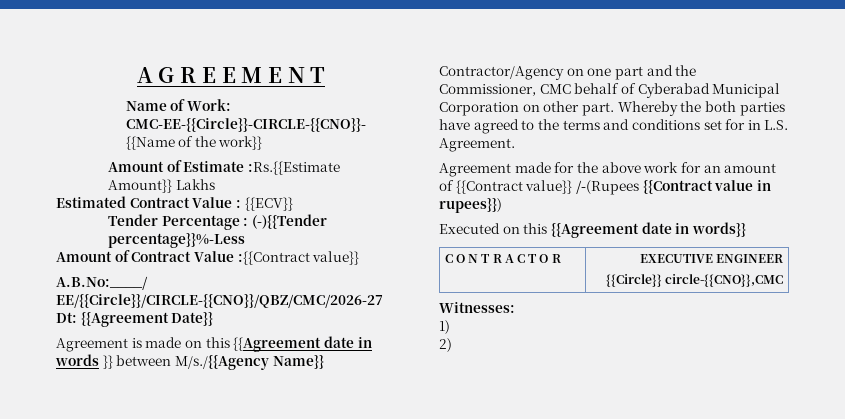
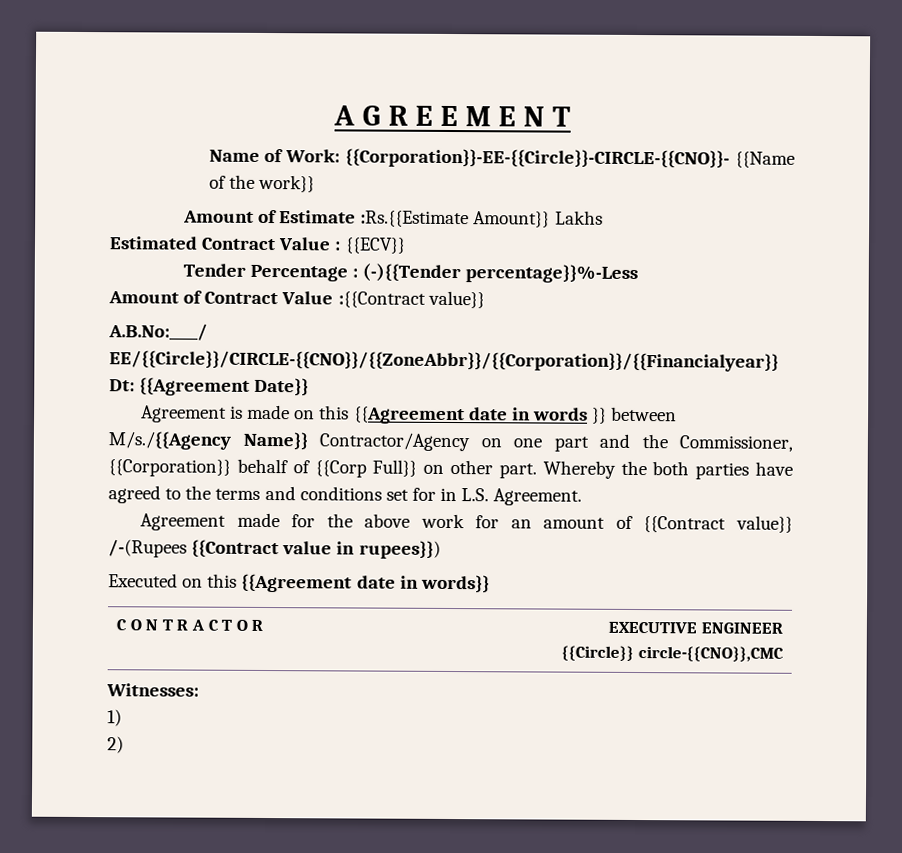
- Name of Work: CMC-EE-{{Circle}}-CIRCLE-{{CNO}}- {{Name of the work}}
+ Name of Work: {{Corporation}}-EE-{{Circle}}-CIRCLE-{{CNO}}- {{Name of the work}}
- A.B.No:____/ EE/{{Circle}}/CIRCLE-{{CNO}}/QBZ/CMC/2026-27 Dt: {{Agreement Date}}
+ A.B.No:____/ EE/{{Circle}}/CIRCLE-{{CNO}}/{{ZoneAbbr}}/{{Corporation}}/{{Financialyear}} Dt: {{Agreement Date}}
- Agreement is made on this {{Agreement date in words }} between M/s./{{Agency Name}} Contractor/Agency on one part and the Commissioner, CMC behalf of Cyberabad Municipal Corporation on other part.
+ Agreement is made on this {{Agreement date in words }} between M/s./{{Agency Name}} Contractor/Agency on one part and the Commissioner, {{Corporation}} behalf of {{Corp Full}} on other part.

